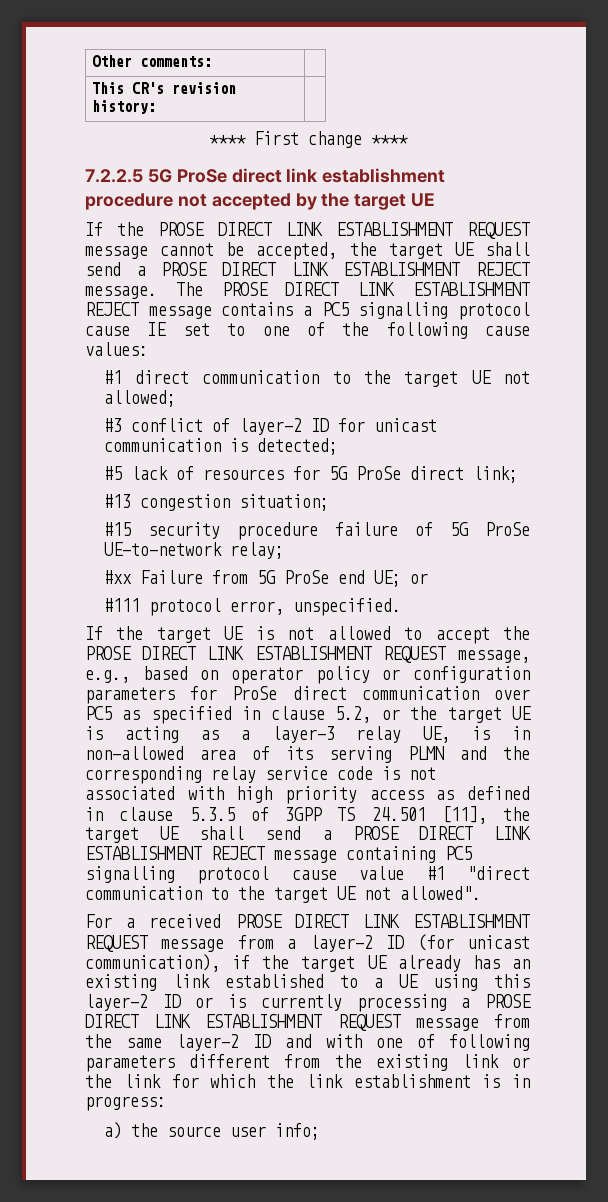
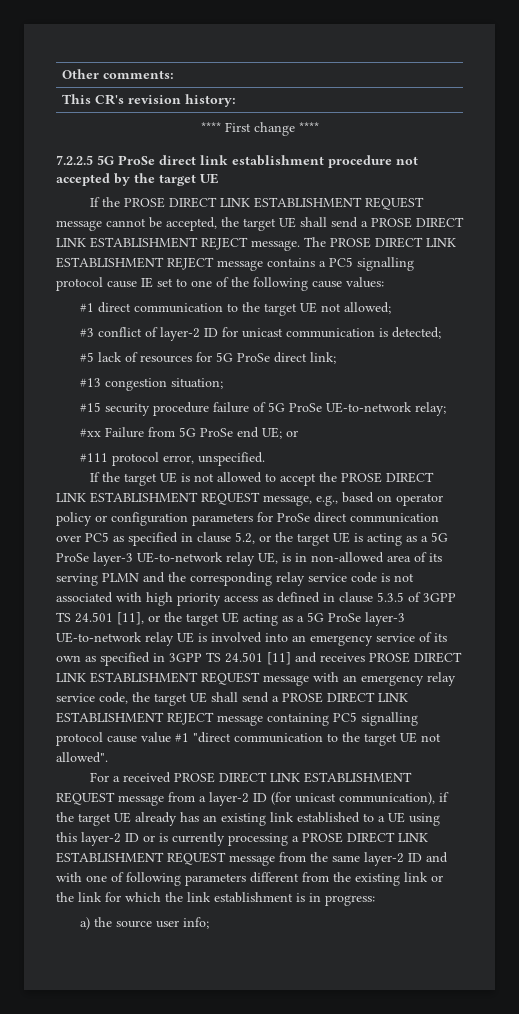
- If the target UE is not allowed to accept the PROSE DIRECT LINK ESTABLISHMENT REQUEST message, e.g., based on operator policy or configuration parameters for ProSe direct communication over PC5 as specified in clause 5.2, or the target UE is acting as a layer-3 relay UE, is in non-allowed area of its serving PLMN and the corresponding relay service code is not associated with high priority access as defined in clause 5.3.5 of 3GPP TS 24.501 [11], the target UE shall send a PROSE DIRECT LINK ESTABLISHMENT REJECT message containing PC5 signalling protocol cause value #1 "direct communication to the target UE not allowed".
+ If the target UE is not allowed to accept the PROSE DIRECT LINK ESTABLISHMENT REQUEST message, e.g., based on operator policy or configuration parameters for ProSe direct communication over PC5 as specified in clause 5.2, or the target UE is acting as a 5G ProSe layer-3 UE-to-network relay UE, is in non-allowed area of its serving PLMN and the corresponding relay service code is not associated with high priority access as defined in clause 5.3.5 of 3GPP TS 24.501 [11], or the target UE acting as a 5G ProSe layer-3 UE-to-network relay UE is involved into an emergency service of its own as specified in 3GPP TS 24.501 [11] and receives PROSE DIRECT LINK ESTABLISHMENT REQUEST message with an emergency relay service code, the target UE shall send a PROSE DIRECT LINK ESTABLISHMENT REJECT message containing PC5 signalling protocol cause value #1 "direct communication to the target UE not allowed".

